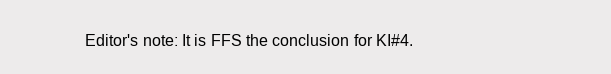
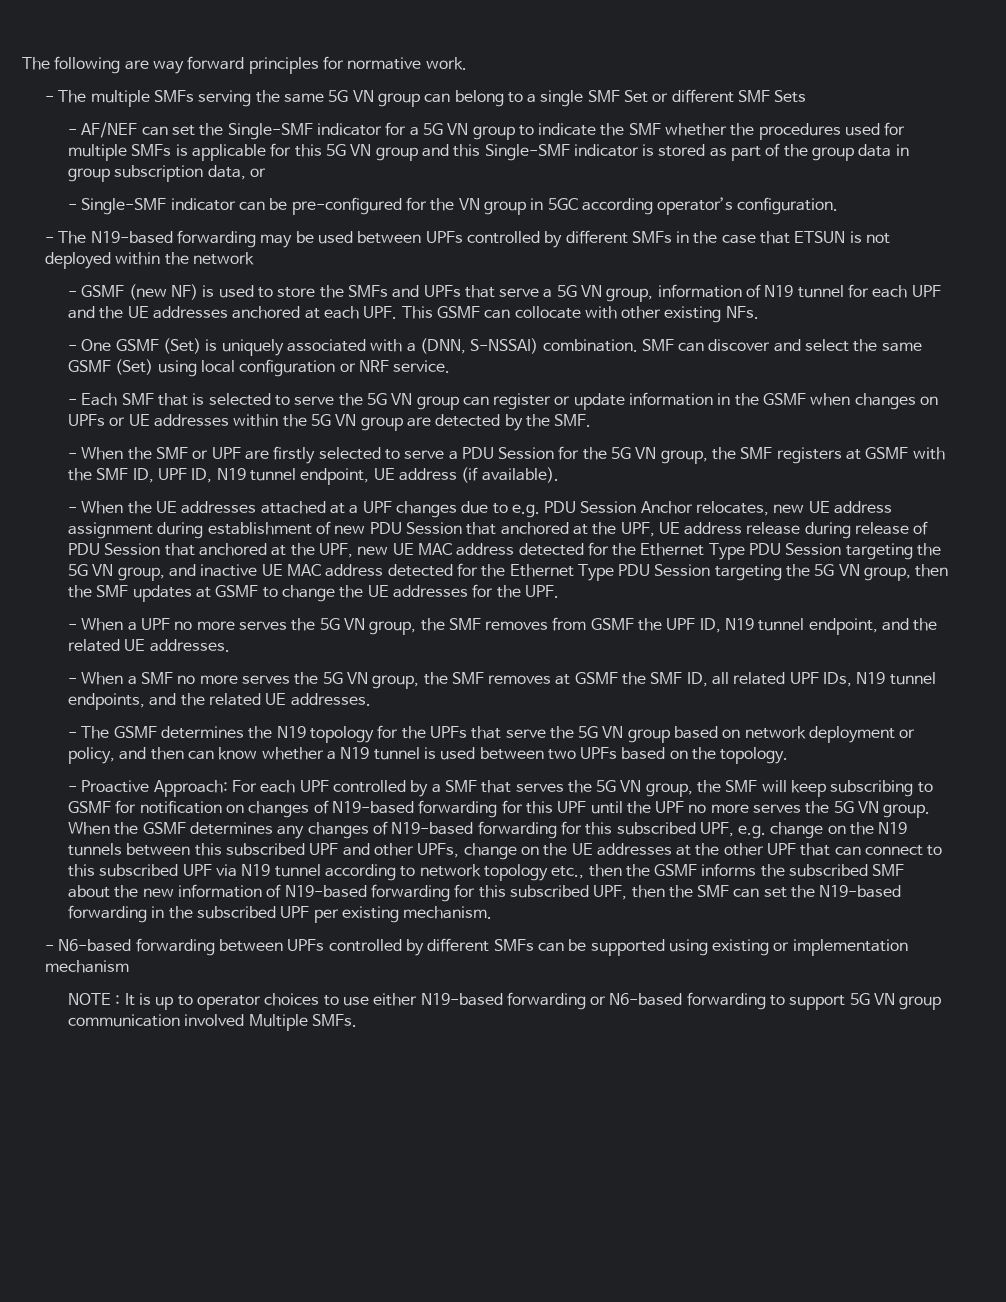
- Editor's note: It is FFS the conclusion for KI#4.
+ The following are way forward principles for normative work.
+ - The multiple SMFs serving the same 5G VN group can belong to a single SMF Set or different SMF Sets
+ - AF/NEF can set the Single-SMF indicator for a 5G VN group to indicate the SMF whether the procedures used for multiple SMFs is applicable for this 5G VN group and this Single-SMF indicator is stored as part of the group data in group subscription data, or
+ - Single-SMF indicator can be pre-configured for the VN group in 5GC according operator’s configuration.
+ - The N19-based forwarding may be used between UPFs controlled by different SMFs in the case that ETSUN is not deployed within the network
+ - GSMF (new NF) is used to store the SMFs and UPFs that serve a 5G VN group, information of N19 tunnel for each UPF and the UE addresses anchored at each UPF. This GSMF can collocate with other existing NFs.
+ - One GSMF (Set) is uniquely associated with a (DNN, S-NSSAI) combination. SMF can discover and select the same GSMF (Set) using local configuration or NRF service.
+ - Each SMF that is selected to serve the 5G VN group can register or update information in the GSMF when changes on UPFs or UE addresses within the 5G VN group are detected by the SMF.
+ - When the SMF or UPF are firstly selected to serve a PDU Session for the 5G VN group, the SMF registers at GSMF with the SMF ID, UPF ID, N19 tunnel endpoint, UE address (if available).
+ - When the UE addresses attached at a UPF changes due to e.g. PDU Session Anchor relocates, new UE address assignment during establishment of new PDU Session that anchored at the UPF, UE address release during release of PDU Session that anchored at the UPF, new UE MAC address detected for the Ethernet Type PDU Session targeting the 5G VN group, and inactive UE MAC address detected for the Ethernet Type PDU Session targeting the 5G VN group, then the SMF updates at GSMF to change the UE addresses for the UPF.
+ - When a UPF no more serves the 5G VN group, the SMF removes from GSMF the UPF ID, N19 tunnel endpoint, and the related UE addresses.
+ - When a SMF no more serves the 5G VN group, the SMF removes at GSMF the SMF ID, all related UPF IDs, N19 tunnel endpoints, and the related UE addresses.
+ - The GSMF determines the N19 topology for the UPFs that serve the 5G VN group based on network deployment or policy, and then can know whether a N19 tunnel is used between two UPFs based on the topology.
+ - Proactive Approach: For each UPF controlled by a SMF that serves the 5G VN group, the SMF will keep subscribing to GSMF for notification on changes of N19-based forwarding for this UPF until the UPF no more serves the 5G VN group. When the GSMF determines any changes of N19-based forwarding for this subscribed UPF, e.g. change on the N19 tunnels between this subscribed UPF and other UPFs, change on the UE addresses at the other UPF that can connect to this subscribed UPF via N19 tunnel according to network topology etc., then the GSMF informs the subscribed SMF about the new information of N19-based forwarding for this subscribed UPF, then the SMF can set the N19-based forwarding in the subscribed UPF per existing mechanism.
+ - N6-based forwarding between UPFs controlled by different SMFs can be supported using existing or implementation mechanism
+ NOTE : It is up to operator choices to use either N19-based forwarding or N6-based forwarding to support 5G VN group communication involved Multiple SMFs.

